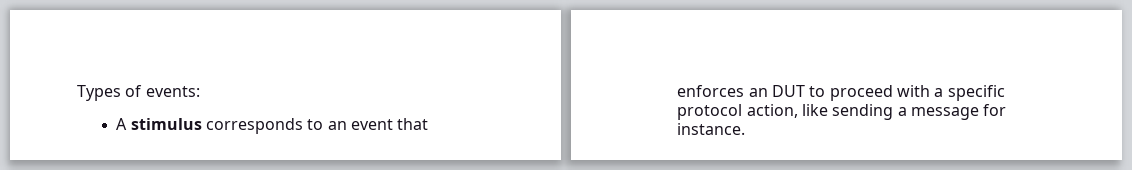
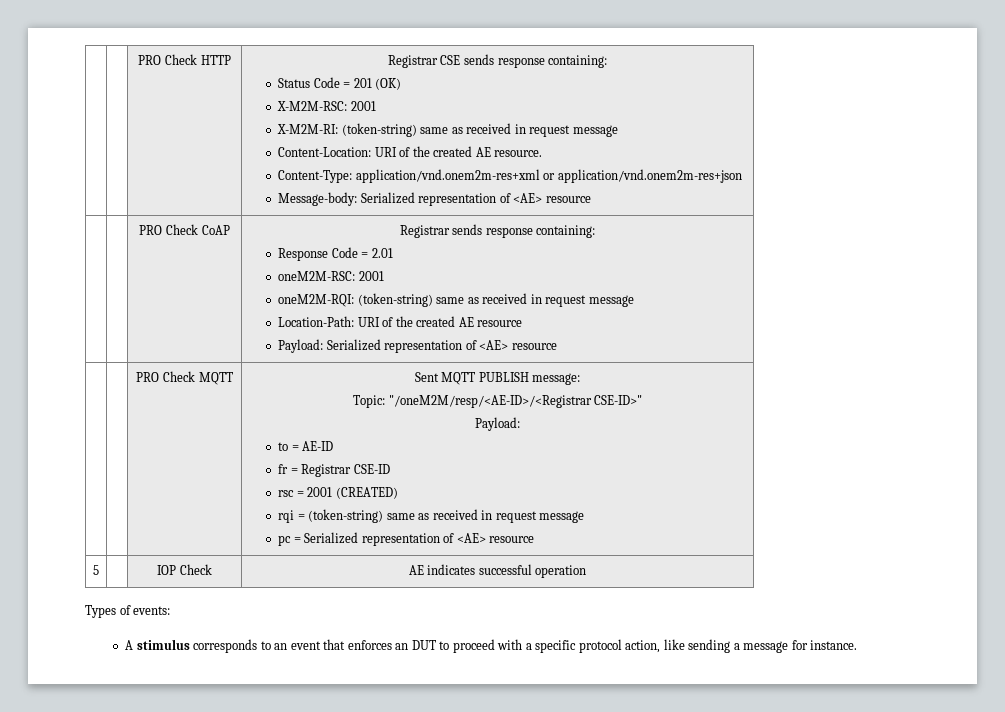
+ | | PRO Check HTTP | Registrar CSE sends response containing:
+ Status Code = 201 (OK)
+ X-M2M-RSC: 2001
+ X-M2M-RI: (token-string) same as received in request message
+ Content-Location: URI of the created AE resource.
+ Content-Type: application/vnd.onem2m-res+xml or application/vnd.onem2m-res+json
+ Message-body: Serialized representation of <AE> resource
+ | | PRO Check CoAP | Registrar sends response containing:
+ Response Code = 2.01
+ oneM2M-RSC: 2001
+ oneM2M-RQI: (token-string) same as received in request message
+ Location-Path: URI of the created AE resource
+ Payload: Serialized representation of <AE> resource
+ | | PRO Check MQTT | Sent MQTT PUBLISH message:
+ Topic: "/oneM2M/resp/<AE-ID>/<Registrar CSE-ID>"
+ Payload:
+ to = AE-ID
+ fr = Registrar CSE-ID
+ rsc = 2001 (CREATED)
+ rqi = (token-string) same as received in request message
+ pc = Serialized representation of <AE> resource
+ 5 | | IOP Check | AE indicates successful operation

